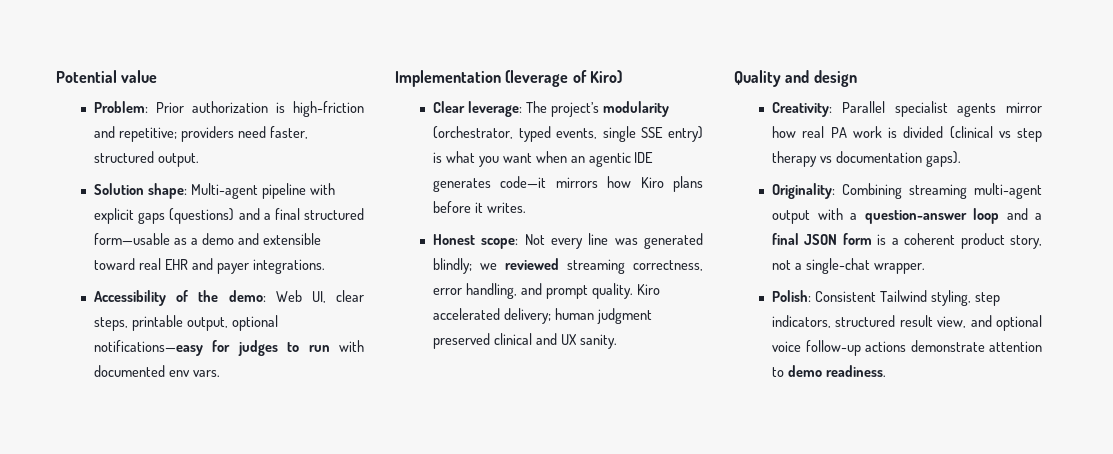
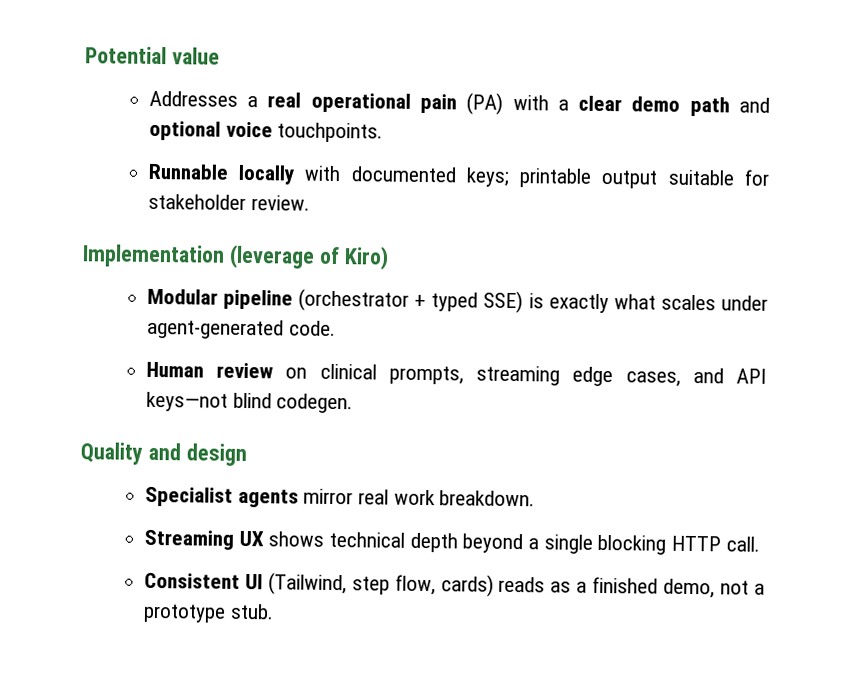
- Problem: Prior authorization is high-friction and repetitive; providers need faster, structured output.
- Solution shape: Multi-agent pipeline with explicit gaps (questions) and a final structured form—usable as a demo and extensible toward real EHR and payer integrations.
- Accessibility of the demo: Web UI, clear steps, printable output, optional notifications—easy for judges to run with documented env vars.
+ Addresses a real operational pain (PA) with a clear demo path and optional voice touchpoints.
+ Runnable locally with documented keys; printable output suitable for stakeholder review.
  Implementation (leverage of Kiro)
- Clear leverage: The project’s modularity (orchestrator, typed events, single SSE entry) is what you want when an agentic IDE generates code—it mirrors how Kiro plans before it writes.
- Honest scope: Not every line was generated blindly; we reviewed streaming correctness, error handling, and prompt quality. Kiro accelerated delivery; human judgment preserved clinical and UX sanity.
+ Modular pipeline (orchestrator + typed SSE) is exactly what scales under agent-generated code.
+ Human review on clinical prompts, streaming edge cases, and API keys—not blind codegen.
  Quality and design
- Creativity: Parallel specialist agents mirror how real PA work is divided (clinical vs step therapy vs documentation gaps).
- Originality: Combining streaming multi-agent output with a question-answer loop and a final JSON form is a coherent product story, not a single-chat wrapper.
- Polish: Consistent Tailwind styling, step indicators, structured result view, and optional voice follow-up actions demonstrate attention to demo readiness.
+ Specialist agents mirror real work breakdown.
+ Streaming UX shows technical depth beyond a single blocking HTTP call.
+ Consistent UI (Tailwind, step flow, cards) reads as a finished demo, not a prototype stub.

